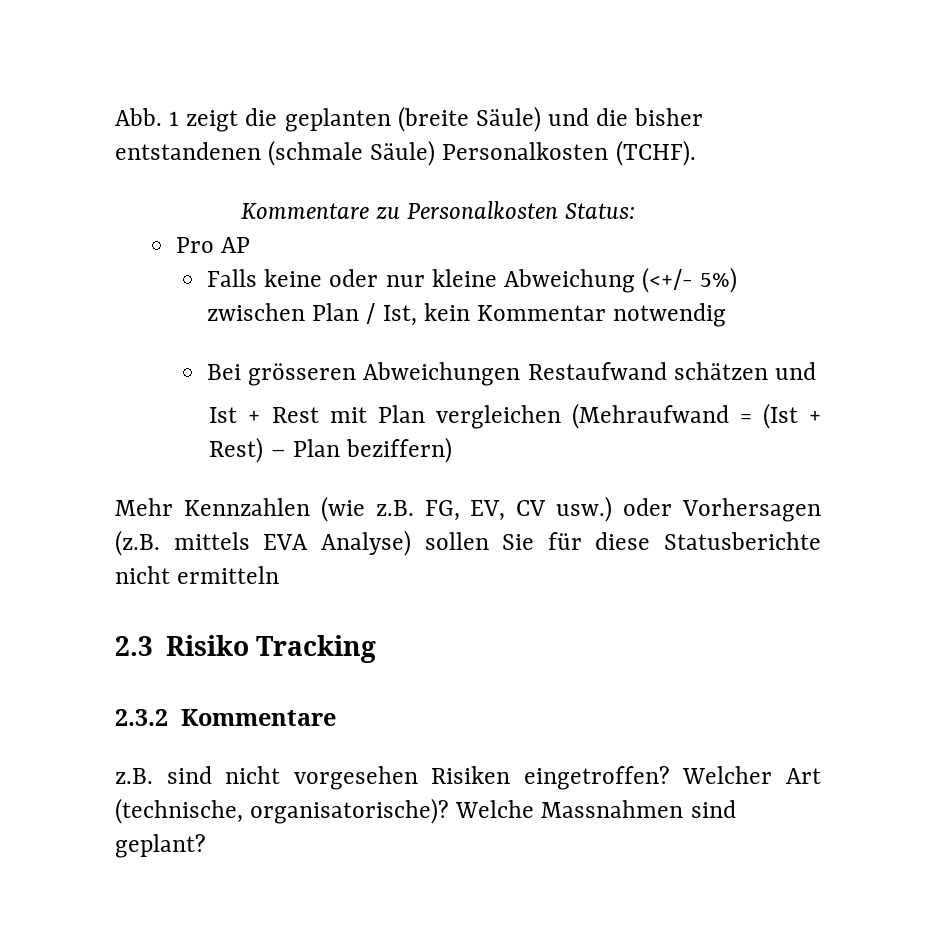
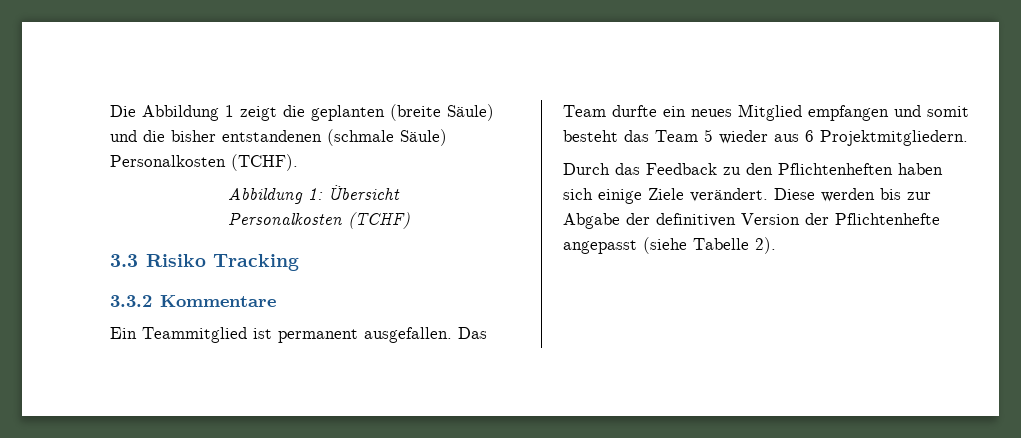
- Abb. 1 zeigt die geplanten (breite Säule) und die bisher entstandenen (schmale Säule) Personalkosten (TCHF).
+ Die Abbildung 1 zeigt die geplanten (breite Säule) und die bisher entstandenen (schmale Säule) Personalkosten (TCHF).
- Kommentare zu Personalkosten Status:
- Pro AP
- Falls keine oder nur kleine Abweichung (<+/- 5%) zwischen Plan / Ist, kein Kommentar notwendig
- Bei grösseren Abweichungen Restaufwand schätzen und
- Ist + Rest mit Plan vergleichen (Mehraufwand = (Ist + Rest) – Plan beziffern)
- Mehr Kennzahlen (wie z.B. FG, EV, CV usw.) oder Vorhersagen (z.B. mittels EVA Analyse) sollen Sie für diese Statusberichte nicht ermitteln
- 2.3 Risiko Tracking
+ Abbildung 1: Übersicht Personalkosten (TCHF)
+ 3.3 Risiko Tracking
- 2.3.2 Kommentare
+ 3.3.2 Kommentare
- z.B. sind nicht vorgesehen Risiken eingetroffen? Welcher Art (technische, organisatorische)? Welche Massnahmen sind geplant?
+ Ein Teammitglied ist permanent ausgefallen. Das Team durfte ein neues Mitglied empfangen und somit besteht das Team 5 wieder aus 6 Projektmitgliedern.
+ Durch das Feedback zu den Pflichtenheften haben sich einige Ziele verändert. Diese werden bis zur Abgabe der definitiven Version der Pflichtenhefte angepasst (siehe Tabelle 2).

